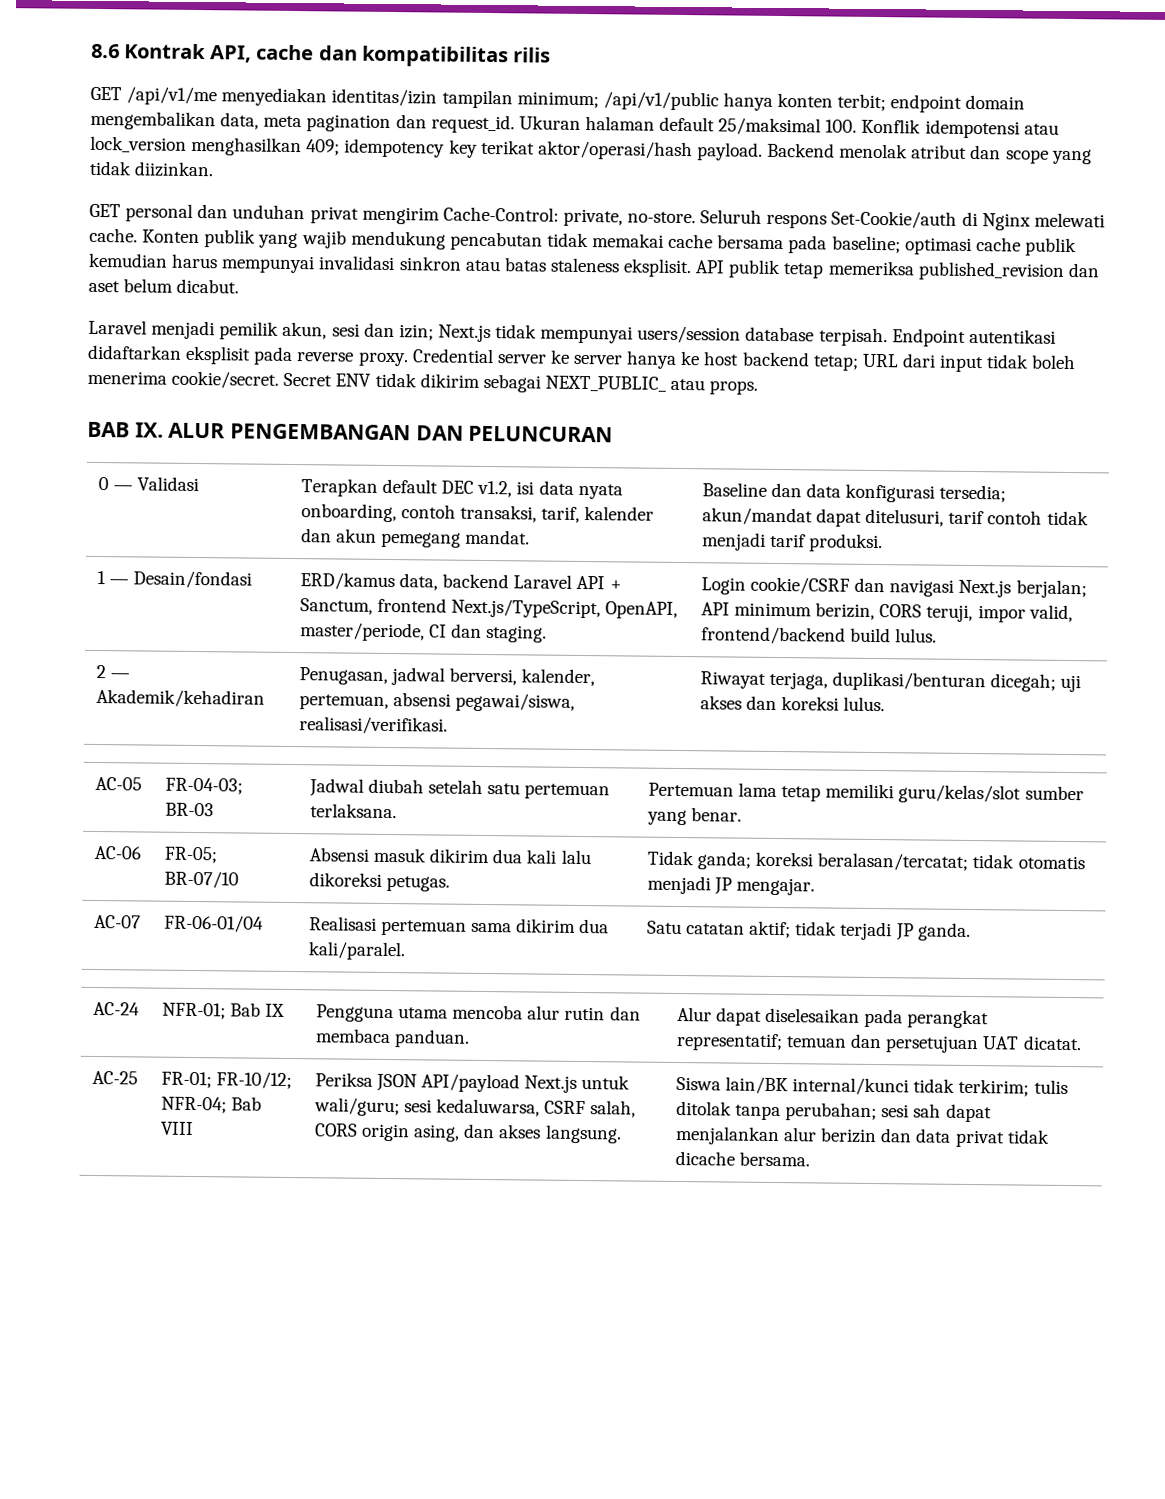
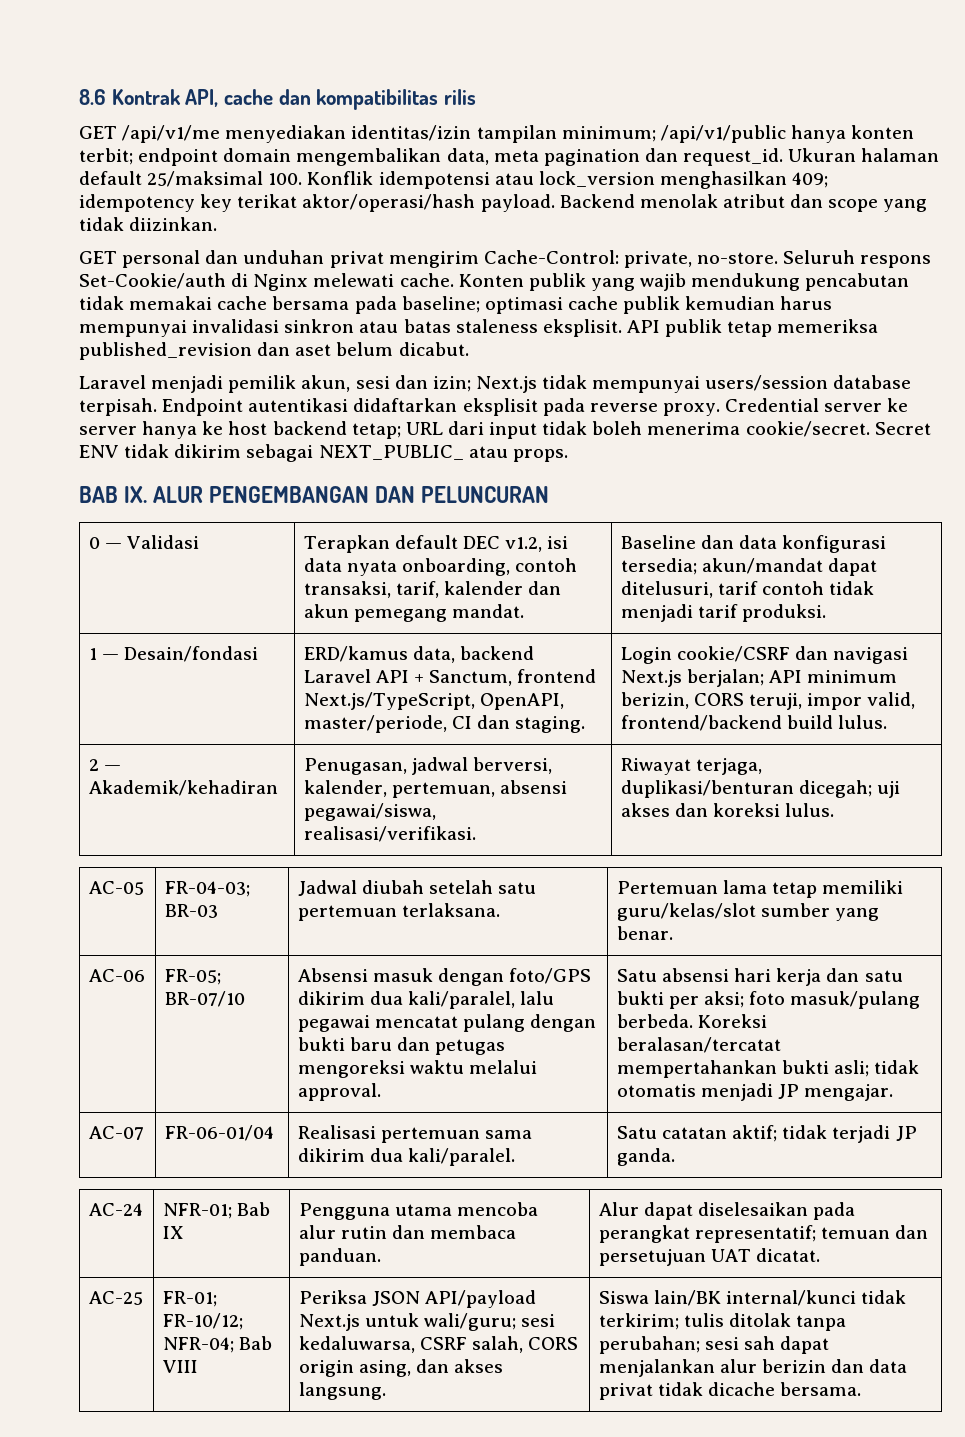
- Absensi masuk dikirim dua kali lalu dikoreksi petugas. | Tidak ganda; koreksi beralasan/tercatat; tidak otomatis menjadi JP mengajar.
+ Absensi masuk dengan foto/GPS dikirim dua kali/paralel, lalu pegawai mencatat pulang dengan bukti baru dan petugas mengoreksi waktu melalui approval. | Satu absensi hari kerja dan satu bukti per aksi; foto masuk/pulang berbeda. Koreksi beralasan/tercatat mempertahankan bukti asli; tidak otomatis menjadi JP mengajar.

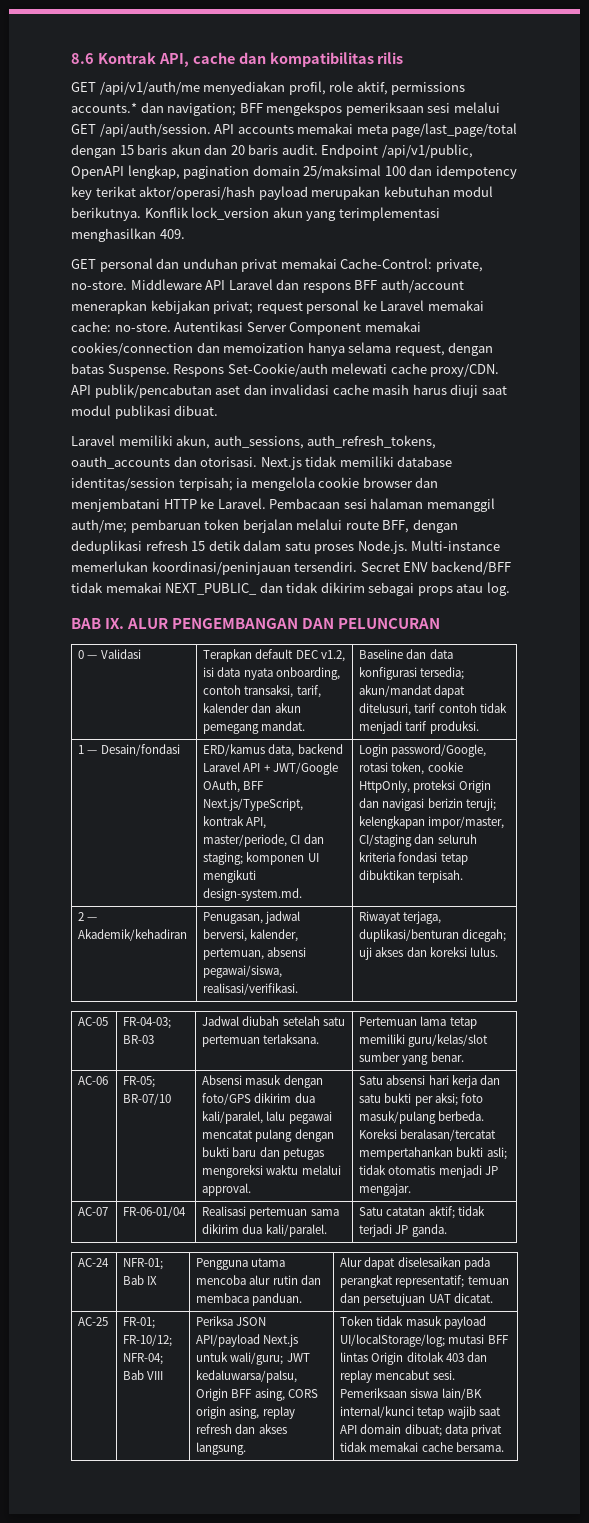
- GET /api/v1/me menyediakan identitas/izin tampilan minimum; /api/v1/public hanya konten terbit; endpoint domain mengembalikan data, meta pagination dan request_id. Ukuran halaman default 25/maksimal 100. Konflik idempotensi atau lock_version menghasilkan 409; idempotency key terikat aktor/operasi/hash payload. Backend menolak atribut dan scope yang tidak diizinkan.
+ GET /api/v1/auth/me menyediakan profil, role aktif, permissions accounts.* dan navigation; BFF mengekspos pemeriksaan sesi melalui GET /api/auth/session. API accounts memakai meta page/last_page/total dengan 15 baris akun dan 20 baris audit. Endpoint /api/v1/public, OpenAPI lengkap, pagination domain 25/maksimal 100 dan idempotency key terikat aktor/operasi/hash payload merupakan kebutuhan modul berikutnya. Konflik lock_version akun yang terimplementasi menghasilkan 409.
- GET personal dan unduhan privat mengirim Cache-Control: private, no-store.
+ GET personal dan unduhan privat memakai Cache-Control: private, no-store.
- Seluruh respons Set-Cookie/auth di Nginx melewati cache. Konten publik yang wajib mendukung pencabutan tidak memakai cache bersama pada baseline; optimasi cache publik kemudian harus mempunyai invalidasi sinkron atau batas staleness eksplisit. API publik tetap memeriksa published_revision dan aset belum dicabut.
- Laravel menjadi pemilik akun, sesi dan izin; Next.js tidak mempunyai users/session database terpisah. Endpoint autentikasi didaftarkan eksplisit pada reverse proxy. Credential server ke server hanya ke host backend tetap; URL dari input tidak boleh menerima cookie/secret. Secret ENV tidak dikirim sebagai NEXT_PUBLIC_ atau props.
+ Middleware API Laravel dan respons BFF auth/account menerapkan kebijakan privat; request personal ke Laravel memakai cache: no-store. Autentikasi Server Component memakai cookies/connection dan memoization hanya selama request, dengan batas Suspense. Respons Set-Cookie/auth melewati cache proxy/CDN. API publik/pencabutan aset dan invalidasi cache masih harus diuji saat modul publikasi dibuat.
+ Laravel memiliki akun, auth_sessions, auth_refresh_tokens, oauth_accounts dan otorisasi. Next.js tidak memiliki database identitas/session terpisah; ia mengelola cookie browser dan menjembatani HTTP ke Laravel. Pembacaan sesi halaman memanggil auth/me; pembaruan token berjalan melalui route BFF, dengan deduplikasi refresh 15 detik dalam satu proses Node.js. Multi-instance memerlukan koordinasi/peninjauan tersendiri. Secret ENV backend/BFF tidak memakai NEXT_PUBLIC_ dan tidak dikirim sebagai props atau log.
- ERD/kamus data, backend Laravel API + Sanctum, frontend Next.js/TypeScript, OpenAPI, master/periode, CI dan staging. | Login cookie/CSRF dan navigasi Next.js berjalan; API minimum berizin, CORS teruji, impor valid, frontend/backend build lulus.
+ ERD/kamus data, backend Laravel API + JWT/Google OAuth, BFF Next.js/TypeScript, kontrak API, master/periode, CI dan staging; komponen UI mengikuti design-system.md. | Login password/Google, rotasi token, cookie HttpOnly, proteksi Origin dan navigasi berizin teruji; kelengkapan impor/master, CI/staging dan seluruh kriteria fondasi tetap dibuktikan terpisah.
- Periksa JSON API/payload Next.js untuk wali/guru; sesi kedaluwarsa, CSRF salah, CORS origin asing, dan akses langsung.
+ Periksa JSON API/payload Next.js untuk wali/guru; JWT kedaluwarsa/palsu, Origin BFF asing, CORS origin asing, replay refresh dan akses langsung.
- Siswa lain/BK internal/kunci tidak terkirim; tulis ditolak tanpa perubahan; sesi sah dapat menjalankan alur berizin dan data privat tidak dicache bersama.
+ Token tidak masuk payload UI/localStorage/log; mutasi BFF lintas Origin ditolak 403 dan replay mencabut sesi. Pemeriksaan siswa lain/BK internal/kunci tetap wajib saat API domain dibuat; data privat tidak memakai cache bersama.

